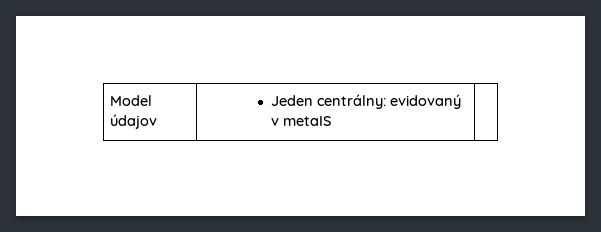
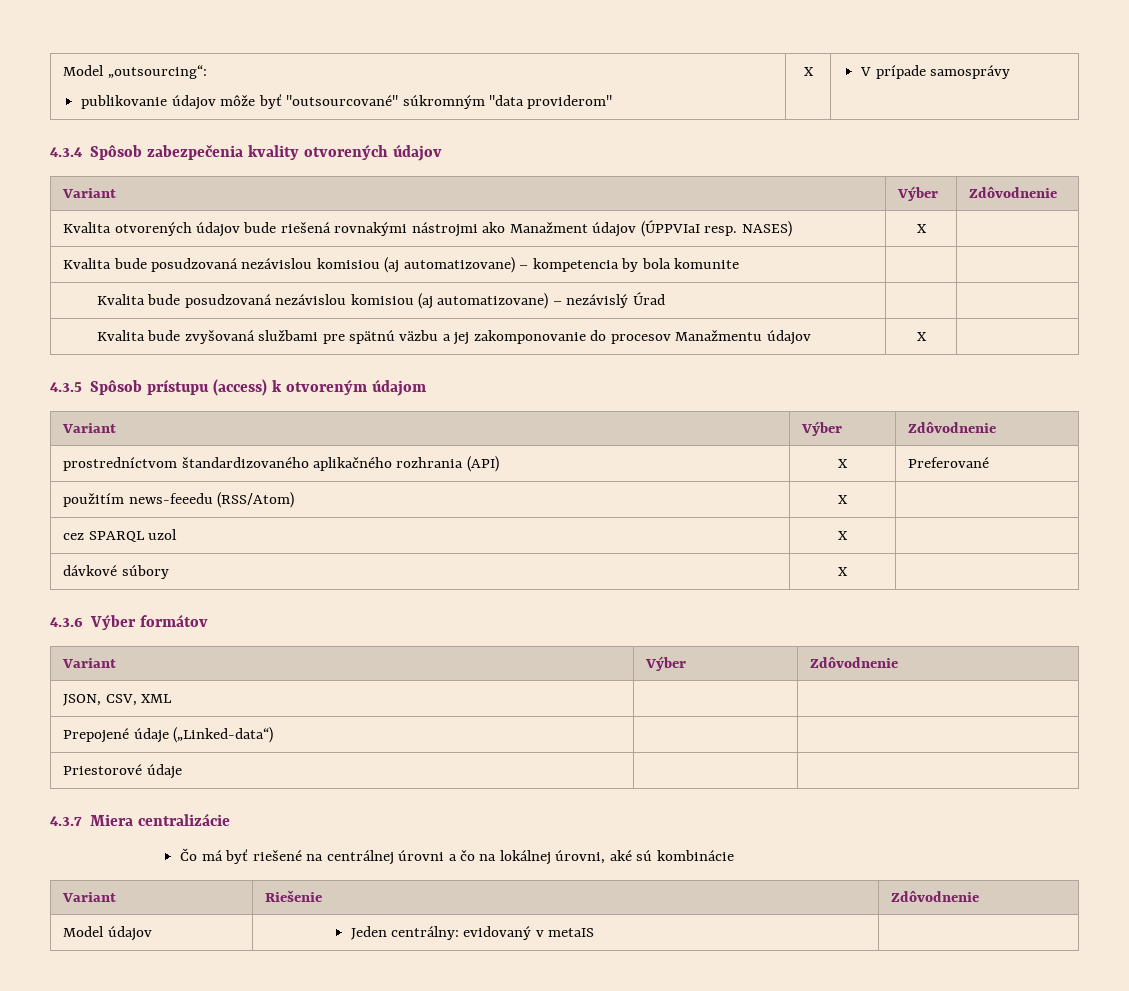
+ Model „outsourcing“:
+ publikovanie údajov môže byť "outsourcované" súkromným "data providerom" | X | V prípade samosprávy
+ 4.3.4 Spôsob zabezpečenia kvality otvorených údajov
+ Variant | Výber | Zdôvodnenie
+ Kvalita otvorených údajov bude riešená rovnakými nástrojmi ako Manažment údajov (ÚPPVIaI resp. NASES) | X |
+ Kvalita bude posudzovaná nezávislou komisiou (aj automatizovane) – kompetencia by bola komunite | |
+ Kvalita bude posudzovaná nezávislou komisiou (aj automatizovane) – nezávislý Úrad | |
+ Kvalita bude zvyšovaná službami pre spätnú väzbu a jej zakomponovanie do procesov Manažmentu údajov | X |
+ 4.3.5 Spôsob prístupu (access) k otvoreným údajom
+ Variant | Výber | Zdôvodnenie
+ prostredníctvom štandardizovaného aplikačného rozhrania (API) | X | Preferované
+ použitím news-feeedu (RSS/Atom) | X |
+ cez SPARQL uzol | X |
+ dávkové súbory | X |
+ 4.3.6 Výber formátov
+ Variant | Výber | Zdôvodnenie
+ JSON, CSV, XML | |
+ Prepojené údaje („Linked-data“) | |
+ Priestorové údaje | |
+ 4.3.7 Miera centralizácie
+ Čo má byť riešené na centrálnej úrovni a čo na lokálnej úrovni, aké sú kombinácie
+ Variant | Riešenie | Zdôvodnenie

